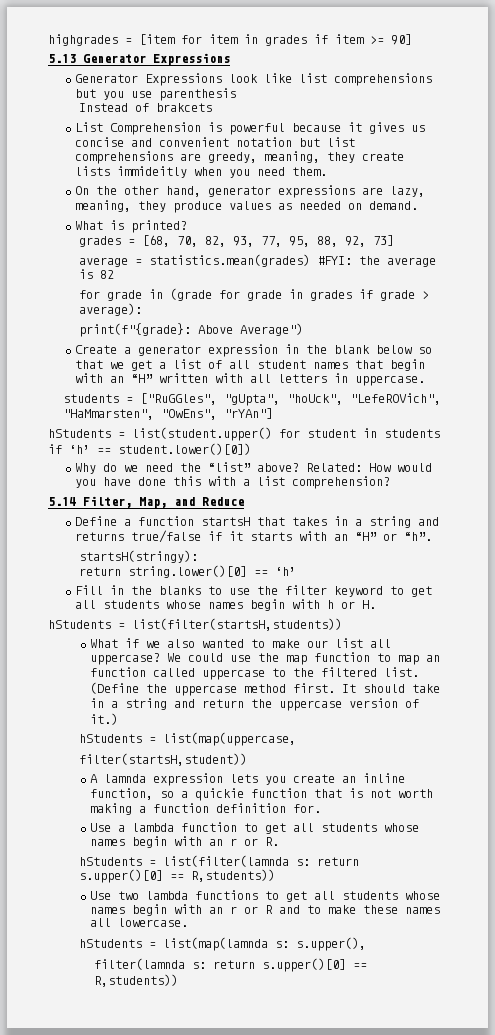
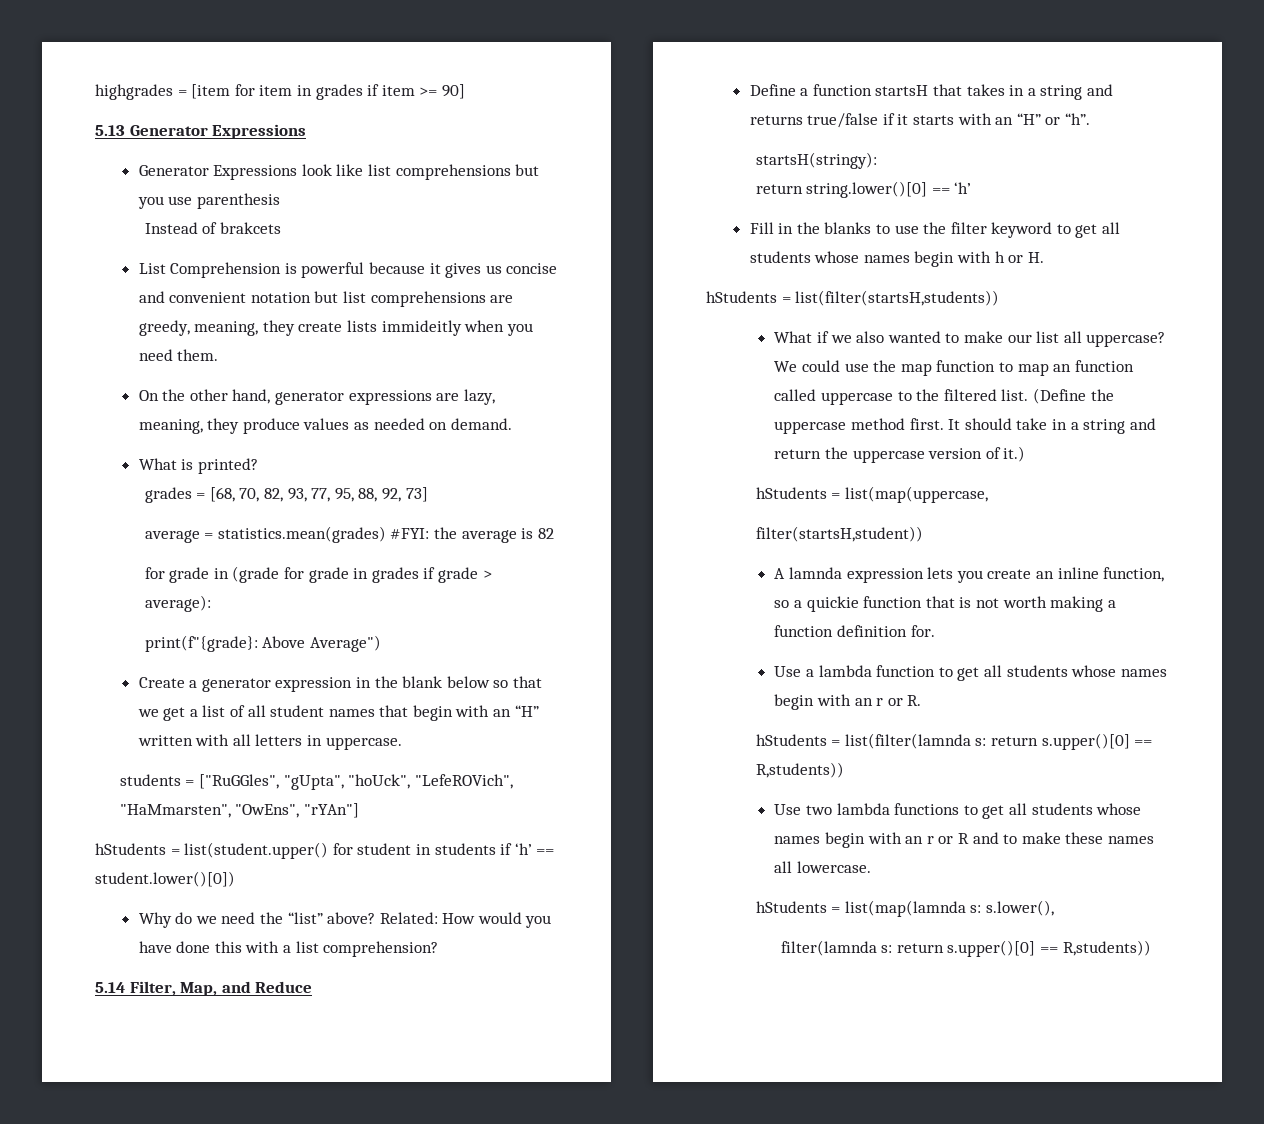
- hStudents = list(map(lamnda s: s.upper(),
+ hStudents = list(map(lamnda s: s.lower(),

